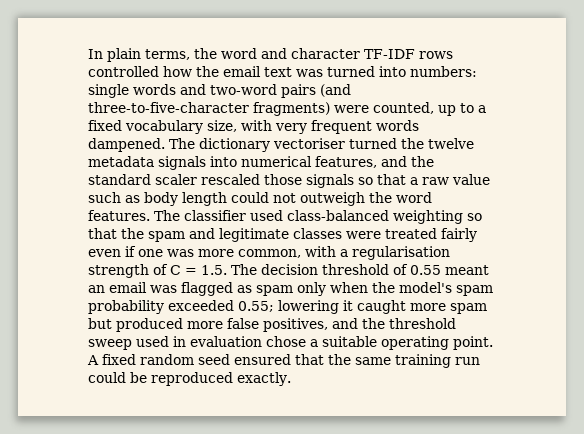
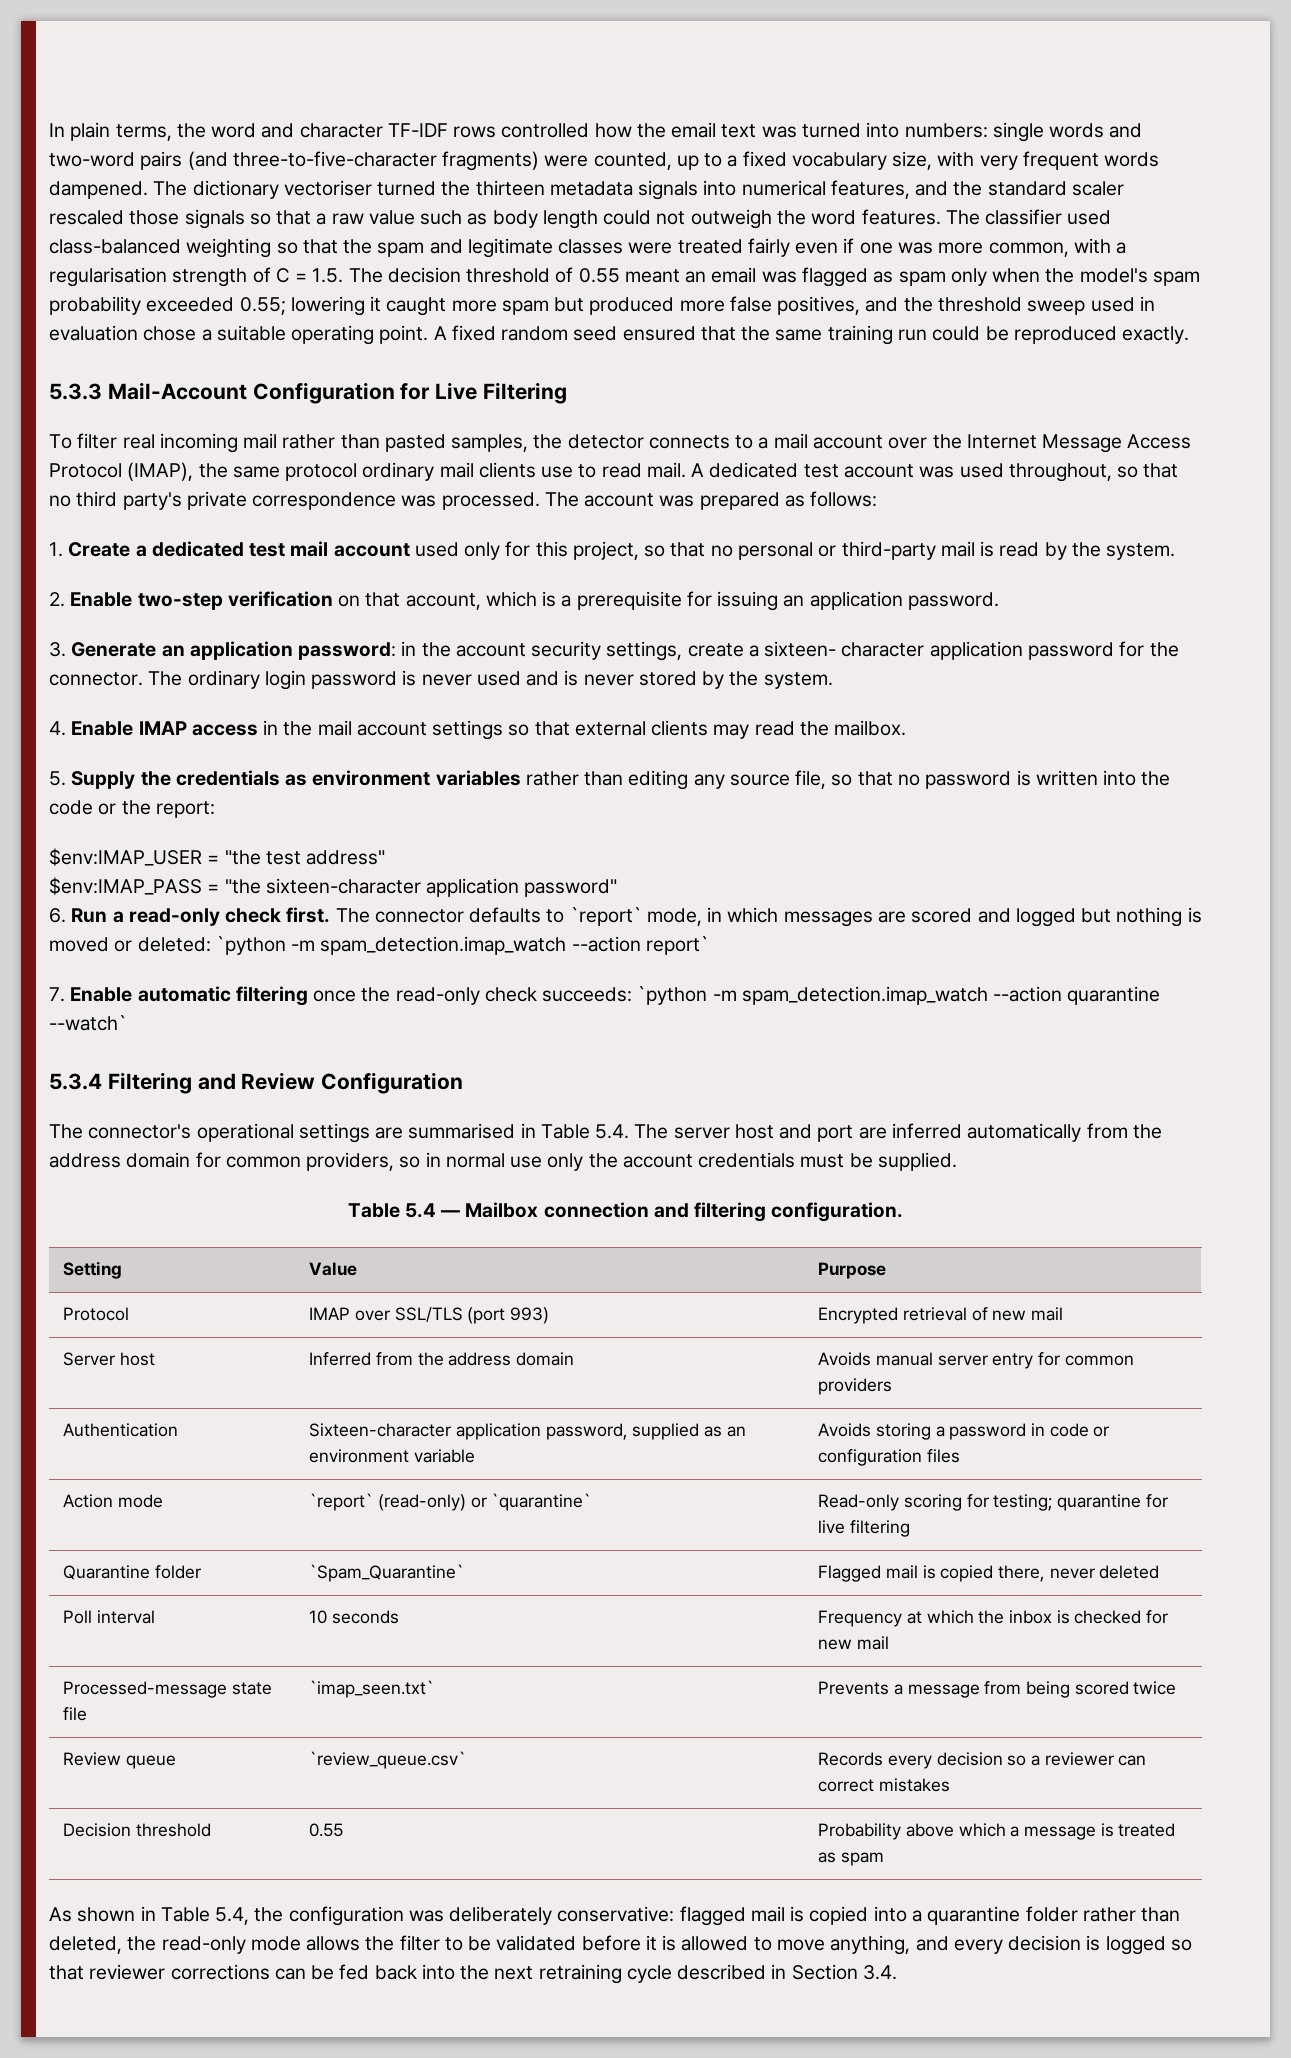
- The dictionary vectoriser turned the twelve metadata signals into numerical features, and the standard scaler rescaled those signals so that a raw value such as body length could not outweigh the word features.
+ The dictionary vectoriser turned the thirteen metadata signals into numerical features, and the standard scaler rescaled those signals so that a raw value such as body length could not outweigh the word features.
+ 5.3.3 Mail-Account Configuration for Live Filtering
+ To filter real incoming mail rather than pasted samples, the detector connects to a mail account over the Internet Message Access Protocol (IMAP), the same protocol ordinary mail clients use to read mail. A dedicated test account was used throughout, so that no third party's private correspondence was processed. The account was prepared as follows:
+ 1. Create a dedicated test mail account used only for this project, so that no personal or third-party mail is read by the system.
+ 2. Enable two-step verification on that account, which is a prerequisite for issuing an application password.
+ 3. Generate an application password: in the account security settings, create a sixteen- character application password for the connector. The ordinary login password is never used and is never stored by the system.
+ 4. Enable IMAP access in the mail account settings so that external clients may read the mailbox.
+ 5. Supply the credentials as environment variables rather than editing any source file, so that no password is written into the code or the report:
+ $env:IMAP_USER = "the test address"
+ $env:IMAP_PASS = "the sixteen-character application password"
+ 6. Run a read-only check first. The connector defaults to `report` mode, in which messages are scored and logged but nothing is moved or deleted: `python -m spam_detection.imap_watch --action report`
+ 7. Enable automatic filtering once the read-only check succeeds: `python -m spam_detection.imap_watch --action quarantine --watch`
+ 5.3.4 Filtering and Review Configuration
+ The connector's operational settings are summarised in Table 5.4. The server host and port are inferred automatically from the address domain for common providers, so in normal use only the account credentials must be supplied.
+ Table 5.4 — Mailbox connection and filtering configuration.
+ Setting | Value | Purpose
+ Protocol | IMAP over SSL/TLS (port 993) | Encrypted retrieval of new mail
+ Server host | Inferred from the address domain | Avoids manual server entry for common providers
+ Authentication | Sixteen-character application password, supplied as an environment variable | Avoids storing a password in code or configuration files
+ Action mode | `report` (read-only) or `quarantine` | Read-only scoring for testing; quarantine for live filtering
+ Quarantine folder | `Spam_Quarantine` | Flagged mail is copied there, never deleted
+ Poll interval | 10 seconds | Frequency at which the inbox is checked for new mail
+ Processed-message state file | `imap_seen.txt` | Prevents a message from being scored twice
+ Review queue | `review_queue.csv` | Records every decision so a reviewer can correct mistakes
+ Decision threshold | 0.55 | Probability above which a message is treated as spam
+ As shown in Table 5.4, the configuration was deliberately conservative: flagged mail is copied into a quarantine folder rather than deleted, the read-only mode allows the filter to be validated before it is allowed to move anything, and every decision is logged so that reviewer corrections can be fed back into the next retraining cycle described in Section 3.4.

